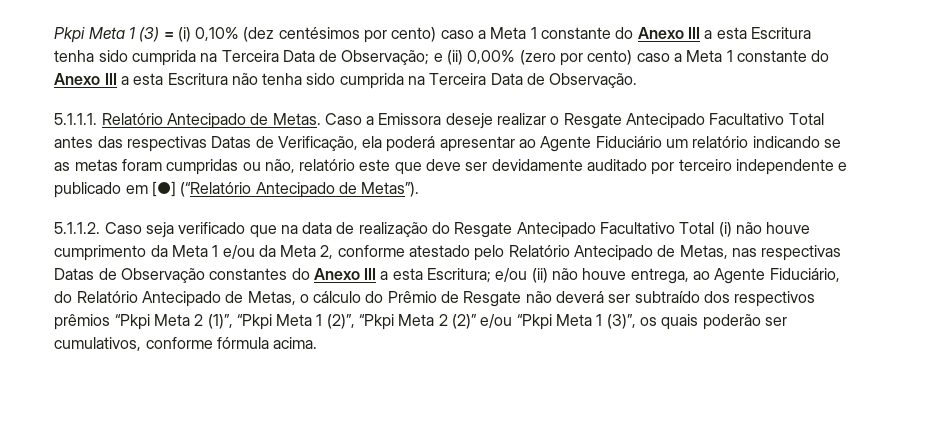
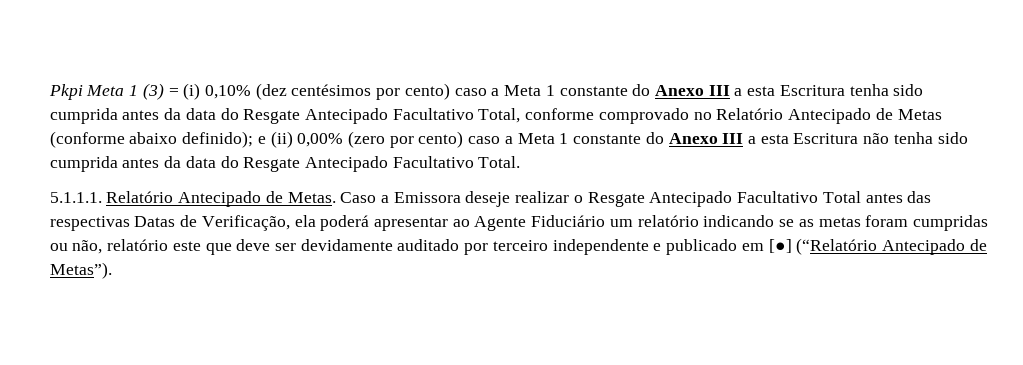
- Pkpi Meta 1 (3) = (i) 0,10% (dez centésimos por cento) caso a Meta 1 constante do Anexo III a esta Escritura tenha sido cumprida na Terceira Data de Observação; e (ii) 0,00% (zero por cento) caso a Meta 1 constante do Anexo III a esta Escritura não tenha sido cumprida na Terceira Data de Observação.
+ Pkpi Meta 1 (3) = (i) 0,10% (dez centésimos por cento) caso a Meta 1 constante do Anexo III a esta Escritura tenha sido cumprida antes da data do Resgate Antecipado Facultativo Total, conforme comprovado no Relatório Antecipado de Metas (conforme abaixo definido); e (ii) 0,00% (zero por cento) caso a Meta 1 constante do Anexo III a esta Escritura não tenha sido cumprida antes da data do Resgate Antecipado Facultativo Total.
- 5.1.1.2. Caso seja verificado que na data de realização do Resgate Antecipado Facultativo Total (i) não houve cumprimento da Meta 1 e/ou da Meta 2, conforme atestado pelo Relatório Antecipado de Metas, nas respectivas Datas de Observação constantes do Anexo III a esta Escritura; e/ou (ii) não houve entrega, ao Agente Fiduciário, do Relatório Antecipado de Metas, o cálculo do Prêmio de Resgate não deverá ser subtraído dos respectivos prêmios “Pkpi Meta 2 (1)”, “Pkpi Meta 1 (2)”, “Pkpi Meta 2 (2)” e/ou “Pkpi Meta 1 (3)”, os quais poderão ser cumulativos, conforme fórmula acima.

